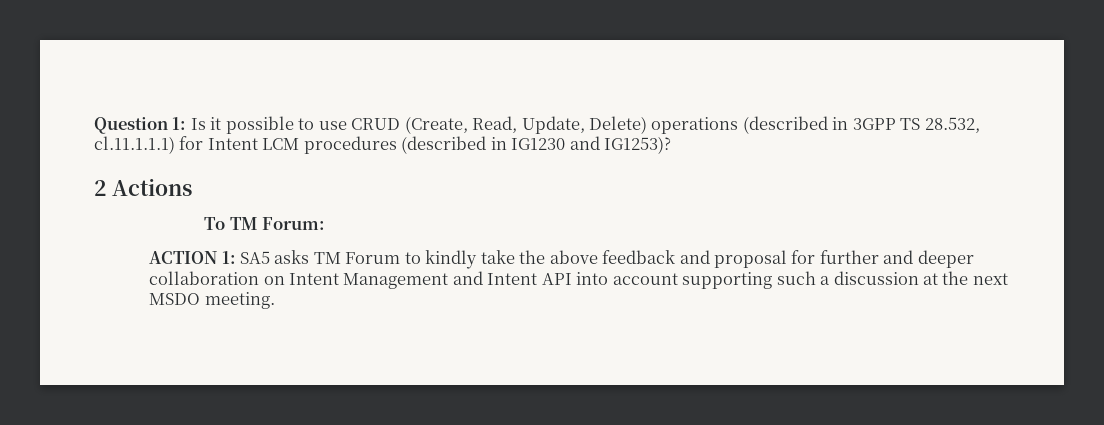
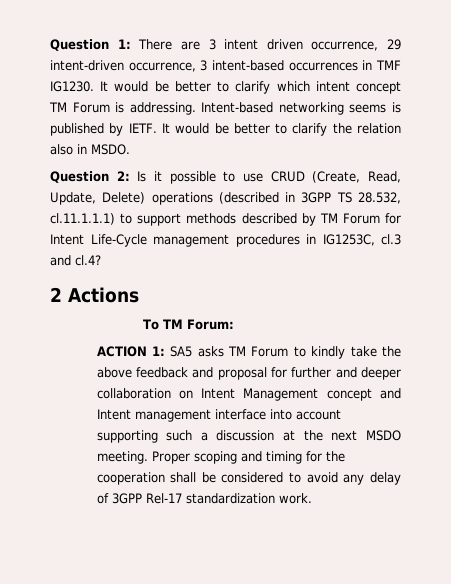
- Question 1: Is it possible to use CRUD (Create, Read, Update, Delete) operations (described in 3GPP TS 28.532, cl.11.1.1.1) for Intent LCM procedures (described in IG1230 and IG1253)?
+ Question 1: There are 3 intent driven occurrence, 29 intent-driven occurrence, 3 intent-based occurrences in TMF IG1230. It would be better to clarify which intent concept TM Forum is addressing. Intent-based networking seems is published by IETF. It would be better to clarify the relation also in MSDO.
+ Question 2: Is it possible to use CRUD (Create, Read, Update, Delete) operations (described in 3GPP TS 28.532, cl.11.1.1.1) to support methods described by TM Forum for Intent Life-Cycle management procedures in IG1253C, cl.3 and cl.4?
- ACTION 1: SA5 asks TM Forum to kindly take the above feedback and proposal for further and deeper collaboration on Intent Management and Intent API into account supporting such a discussion at the next MSDO meeting.
+ ACTION 1: SA5 asks TM Forum to kindly take the above feedback and proposal for further and deeper collaboration on Intent Management concept and Intent management interface into account supporting such a discussion at the next MSDO meeting.
+ Proper scoping and timing for the cooperation shall be considered to avoid any delay of 3GPP Rel-17 standardization work.

